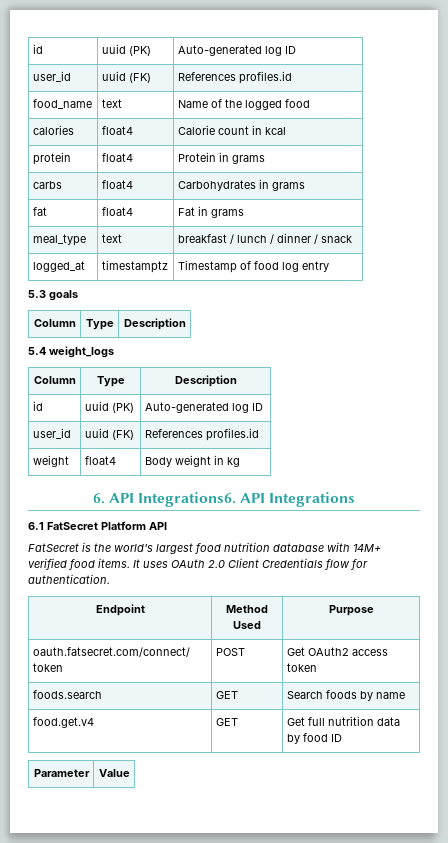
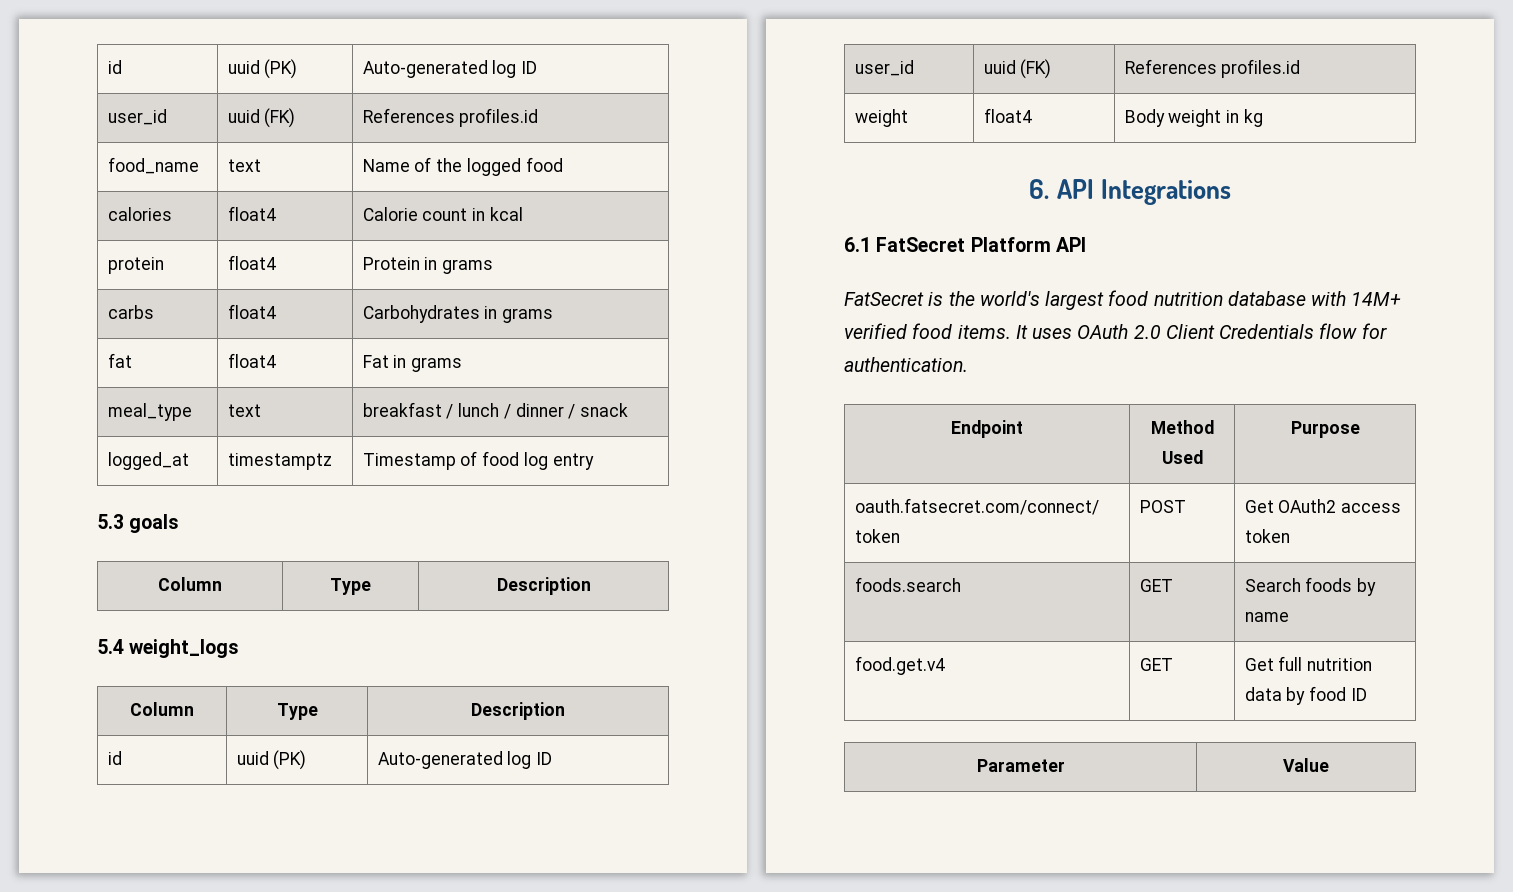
- 6. API Integrations6. API Integrations
+ 6. API Integrations

